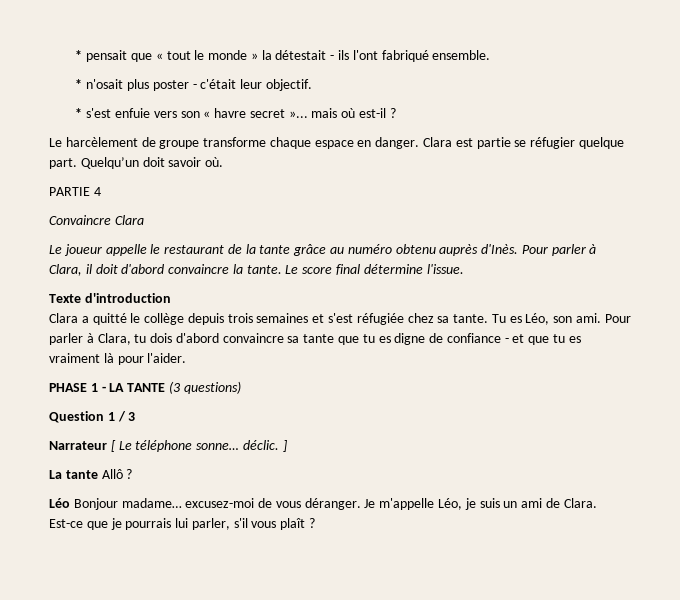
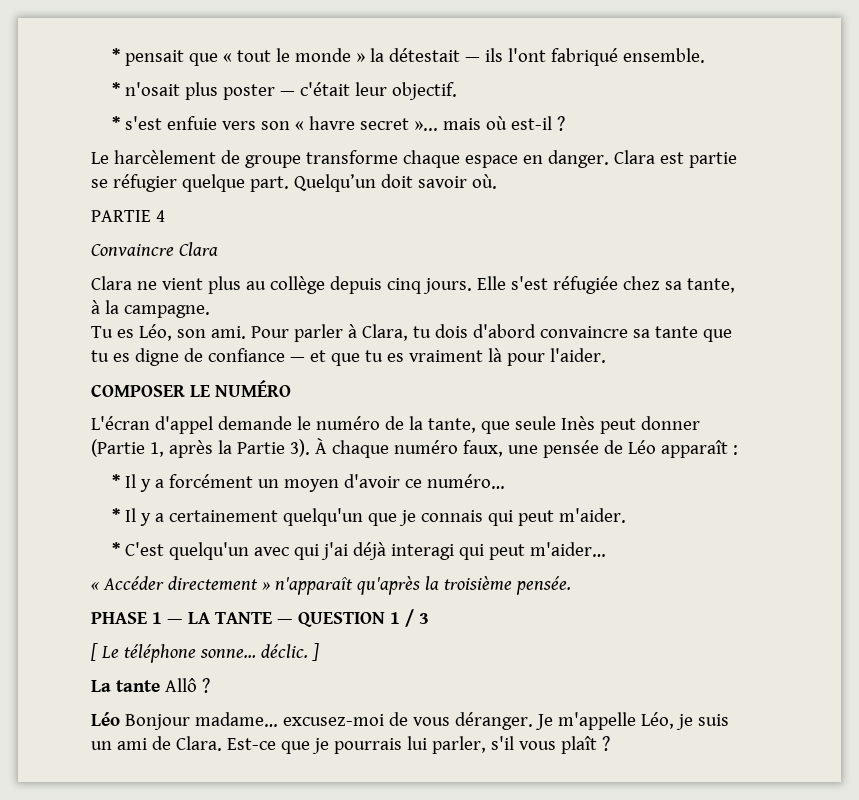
- * pensait que « tout le monde » la détestait - ils l'ont fabriqué ensemble.
+ * pensait que « tout le monde » la détestait — ils l'ont fabriqué ensemble.
- * n'osait plus poster - c'était leur objectif.
+ * n'osait plus poster — c'était leur objectif.
- Le joueur appelle le restaurant de la tante grâce au numéro obtenu auprès d'Inès. Pour parler à Clara, il doit d'abord convaincre la tante. Le score final détermine l'issue.
- Texte d'introduction
- Clara a quitté le collège depuis trois semaines et s'est réfugiée chez sa tante. Tu es Léo, son ami.
+ Clara ne vient plus au collège depuis cinq jours. Elle s'est réfugiée chez sa tante, à la campagne.
+ Tu es Léo, son ami.
- Pour parler à Clara, tu dois d'abord convaincre sa tante que tu es digne de confiance - et que tu es vraiment là pour l'aider.
+ Pour parler à Clara, tu dois d'abord convaincre sa tante que tu es digne de confiance — et que tu es vraiment là pour l'aider.
+ COMPOSER LE NUMÉRO
+ L'écran d'appel demande le numéro de la tante, que seule Inès peut donner (Partie 1, après la Partie 3). À chaque numéro faux, une pensée de Léo apparaît :
+ * Il y a forcément un moyen d'avoir ce numéro…
+ * Il y a certainement quelqu'un que je connais qui peut m'aider.
+ * C'est quelqu'un avec qui j'ai déjà interagi qui peut m'aider…
+ « Accéder directement » n'apparaît qu'après la troisième pensée.
- PHASE 1 - LA TANTE (3 questions)
- Question 1 / 3
+ PHASE 1 — LA TANTE — QUESTION 1 / 3
- Narrateur [ Le téléphone sonne… déclic. ]
+ [ Le téléphone sonne… déclic. ]

